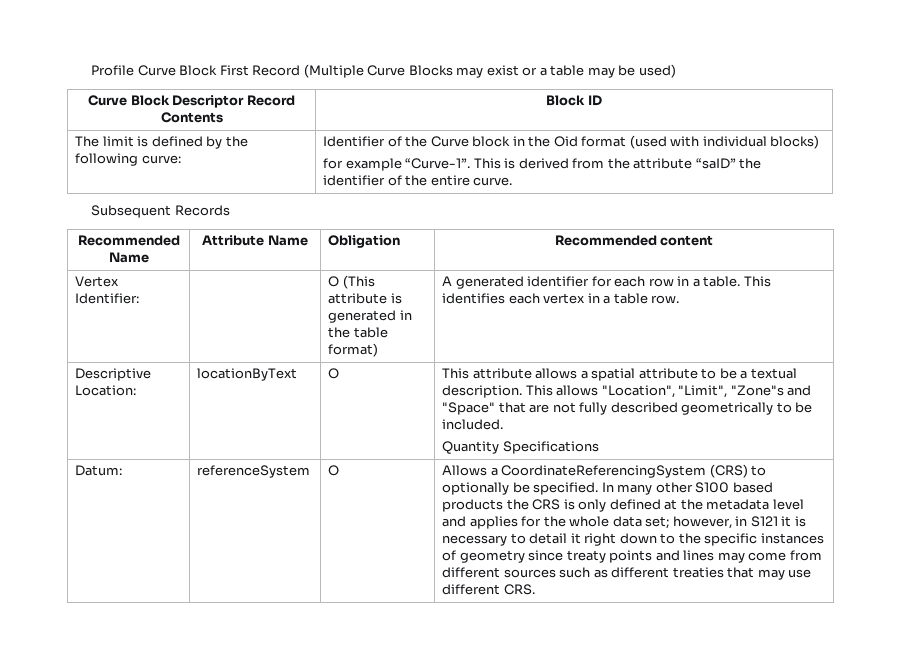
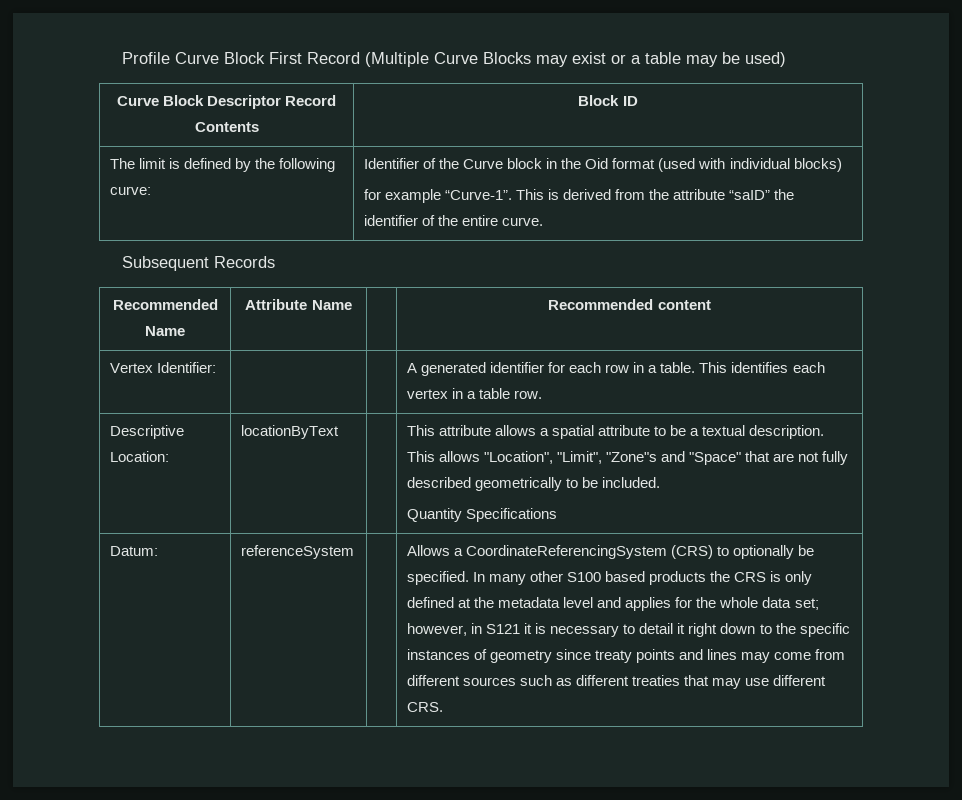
- Recommended Name | Attribute Name | Obligation | Recommended content
+ Recommended Name | Attribute Name | | Recommended content
- Vertex Identifier: | | O (This attribute is generated in the table format) | A generated identifier for each row in a table. This identifies each vertex in a table row.
+ Vertex Identifier: | | | A generated identifier for each row in a table. This identifies each vertex in a table row.
- Descriptive Location: | locationByText | O | This attribute allows a spatial attribute to be a textual description. This allows "Location", "Limit", "Zone"s and "Space" that are not fully described geometrically to be included.
+ Descriptive Location: | locationByText | | This attribute allows a spatial attribute to be a textual description. This allows "Location", "Limit", "Zone"s and "Space" that are not fully described geometrically to be included.
- referenceSystem | O
+ referenceSystem

